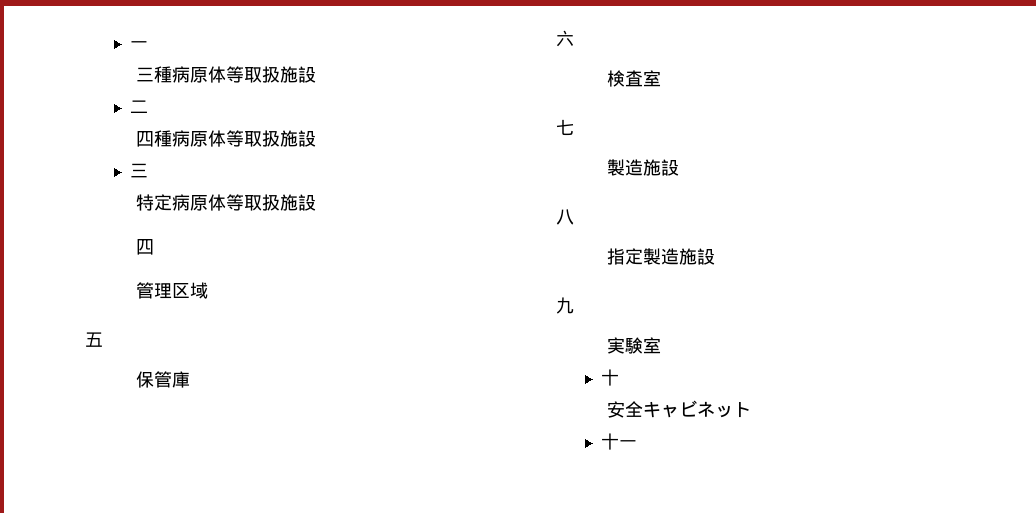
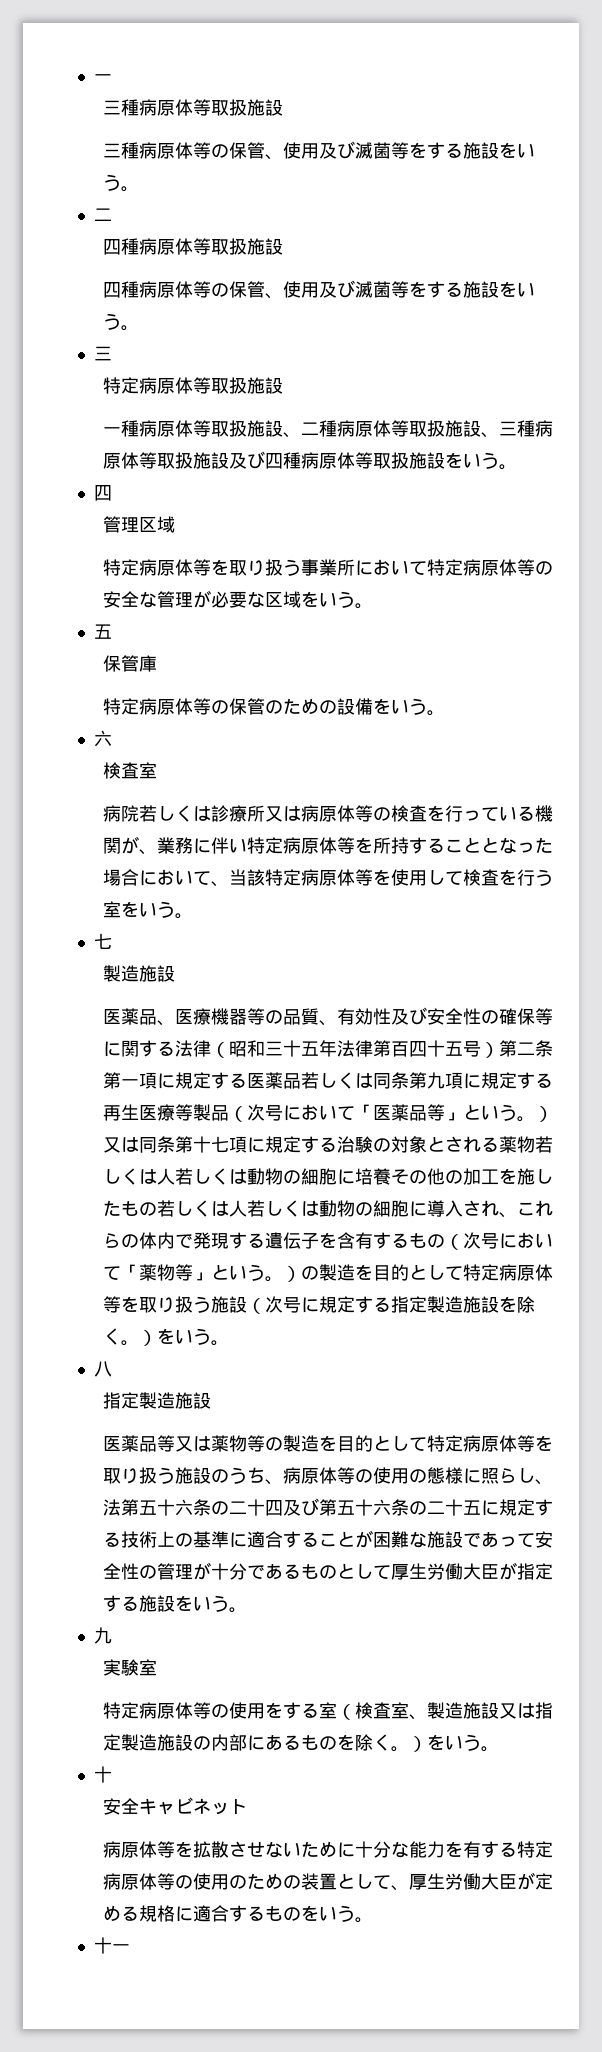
+ 三種病原体等の保管、使用及び滅菌等をする施設をいう。
+ 四種病原体等の保管、使用及び滅菌等をする施設をいう。
  特定病原体等取扱施設
+ 一種病原体等取扱施設、二種病原体等取扱施設、三種病原体等取扱施設及び四種病原体等取扱施設をいう。
  四
  管理区域
+ 特定病原体等を取り扱う事業所において特定病原体等の安全な管理が必要な区域をいう。
  五
  保管庫
+ 特定病原体等の保管のための設備をいう。
  六
  検査室
+ 病院若しくは診療所又は病原体等の検査を行っている機関が、業務に伴い特定病原体等を所持することとなった場合において、当該特定病原体等を使用して検査を行う室をいう。
  七
  製造施設
+ 医薬品、医療機器等の品質、有効性及び安全性の確保等に関する法律（昭和三十五年法律第百四十五号）第二条第一項に規定する医薬品若しくは同条第九項に規定する再生医療等製品（次号において「医薬品等」という。）又は同条第十七項に規定する治験の対象とされる薬物若しくは人若しくは動物の細胞に培養その他の加工を施したもの若しくは人若しくは動物の細胞に導入され、これらの体内で発現する遺伝子を含有するもの（次号において「薬物等」という。）の製造を目的として特定病原体等を取り扱う施設（次号に規定する指定製造施設を除く。）をいう。
  八
  指定製造施設
+ 医薬品等又は薬物等の製造を目的として特定病原体等を取り扱う施設のうち、病原体等の使用の態様に照らし、法第五十六条の二十四及び第五十六条の二十五に規定する技術上の基準に適合することが困難な施設であって安全性の管理が十分であるものとして厚生労働大臣が指定する施設をいう。
  九
  実験室
+ 特定病原体等の使用をする室（検査室、製造施設又は指定製造施設の内部にあるものを除く。）をいう。
+ 病原体等を拡散させないために十分な能力を有する特定病原体等の使用のための装置として、厚生労働大臣が定める規格に適合するものをいう。

